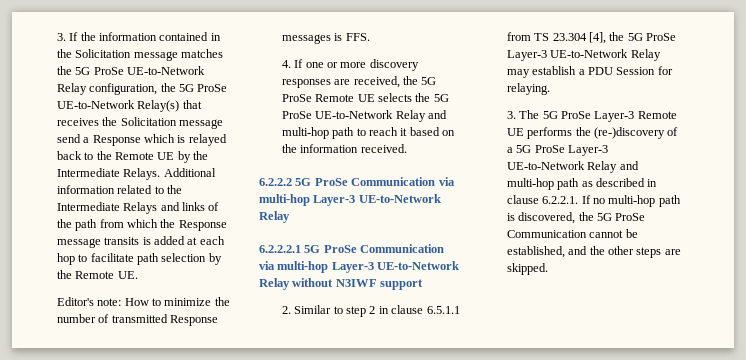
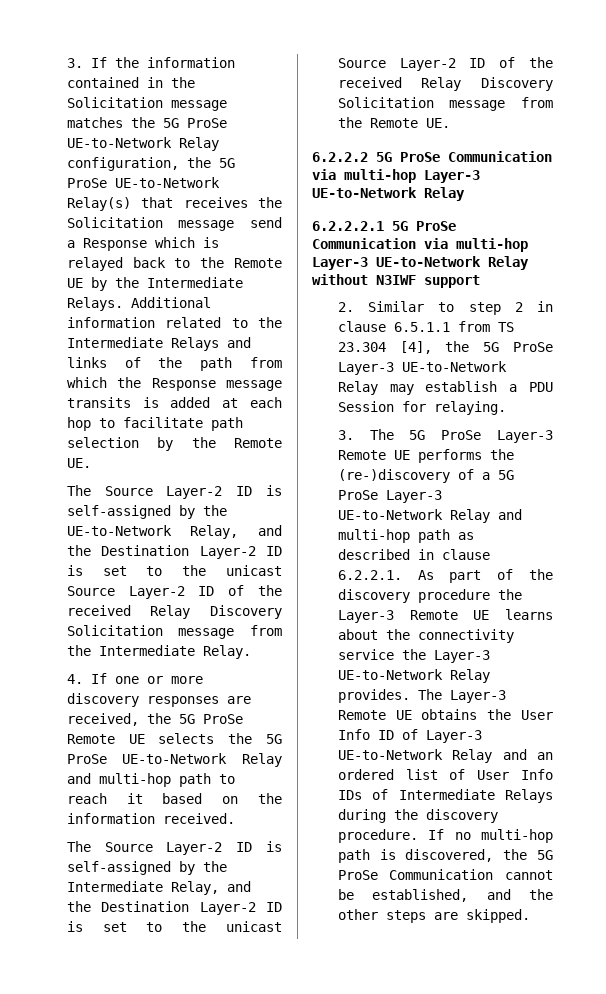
- Editor's note: How to minimize the number of transmitted Response messages is FFS.
+ The Source Layer-2 ID is self-assigned by the UE-to-Network Relay, and the Destination Layer-2 ID is set to the unicast Source Layer-2 ID of the received Relay Discovery Solicitation message from the Intermediate Relay.
+ The Source Layer-2 ID is self-assigned by the Intermediate Relay, and the Destination Layer-2 ID is set to the unicast Source Layer-2 ID of the received Relay Discovery Solicitation message from the Remote UE.
- 3. The 5G ProSe Layer-3 Remote UE performs the (re-)discovery of a 5G ProSe Layer-3 UE-to-Network Relay and multi-hop path as described in clause 6.2.2.1. If no multi-hop path is discovered, the 5G ProSe Communication cannot be established, and the other steps are skipped.
+ 3. The 5G ProSe Layer-3 Remote UE performs the (re-)discovery of a 5G ProSe Layer-3 UE-to-Network Relay and multi-hop path as described in clause 6.2.2.1. As part of the discovery procedure the Layer-3 Remote UE learns about the connectivity service the Layer-3 UE-to-Network Relay provides. The Layer-3 Remote UE obtains the User Info ID of Layer-3 UE-to-Network Relay and an ordered list of User Info IDs of Intermediate Relays during the discovery procedure. If no multi-hop path is discovered, the 5G ProSe Communication cannot be established, and the other steps are skipped.

